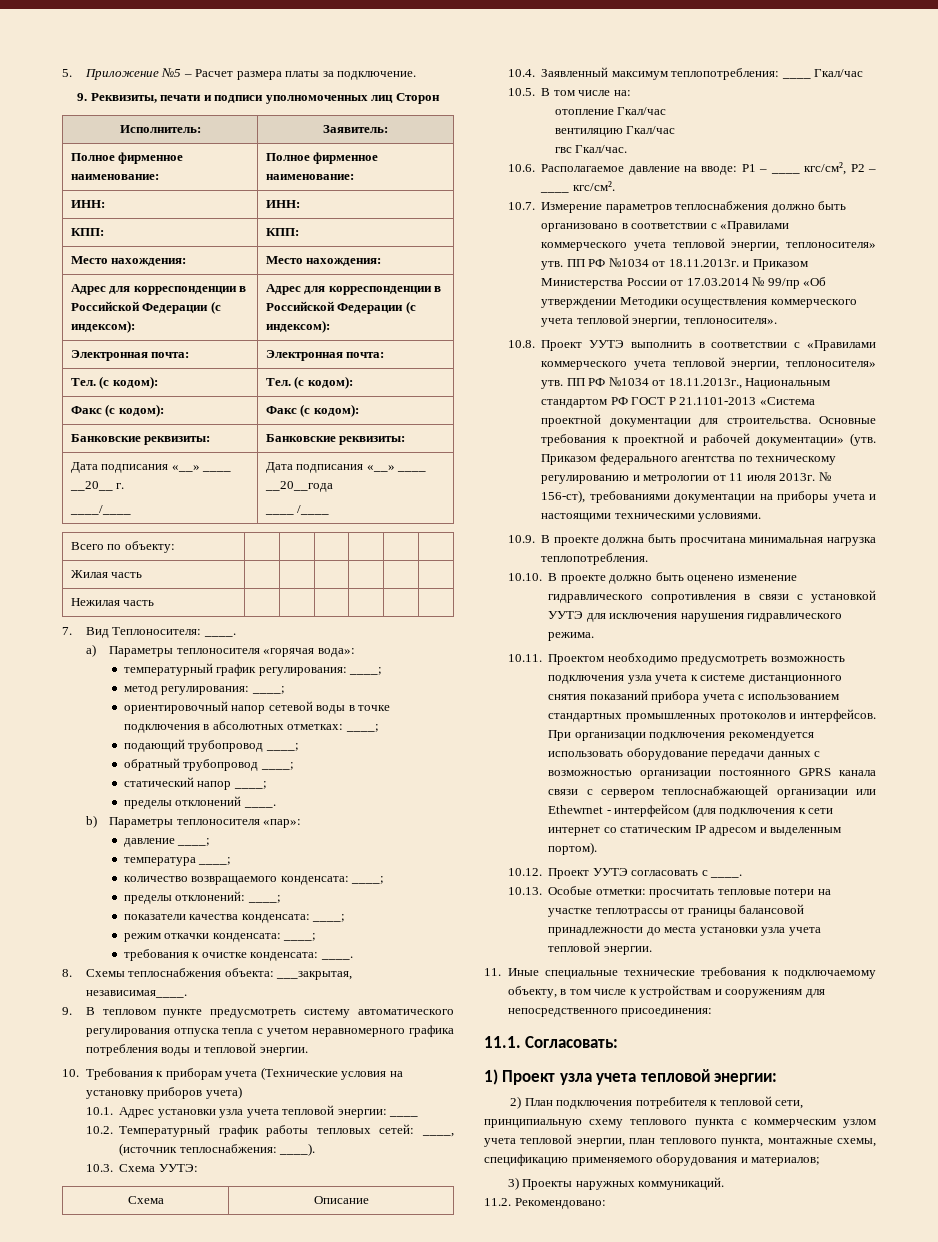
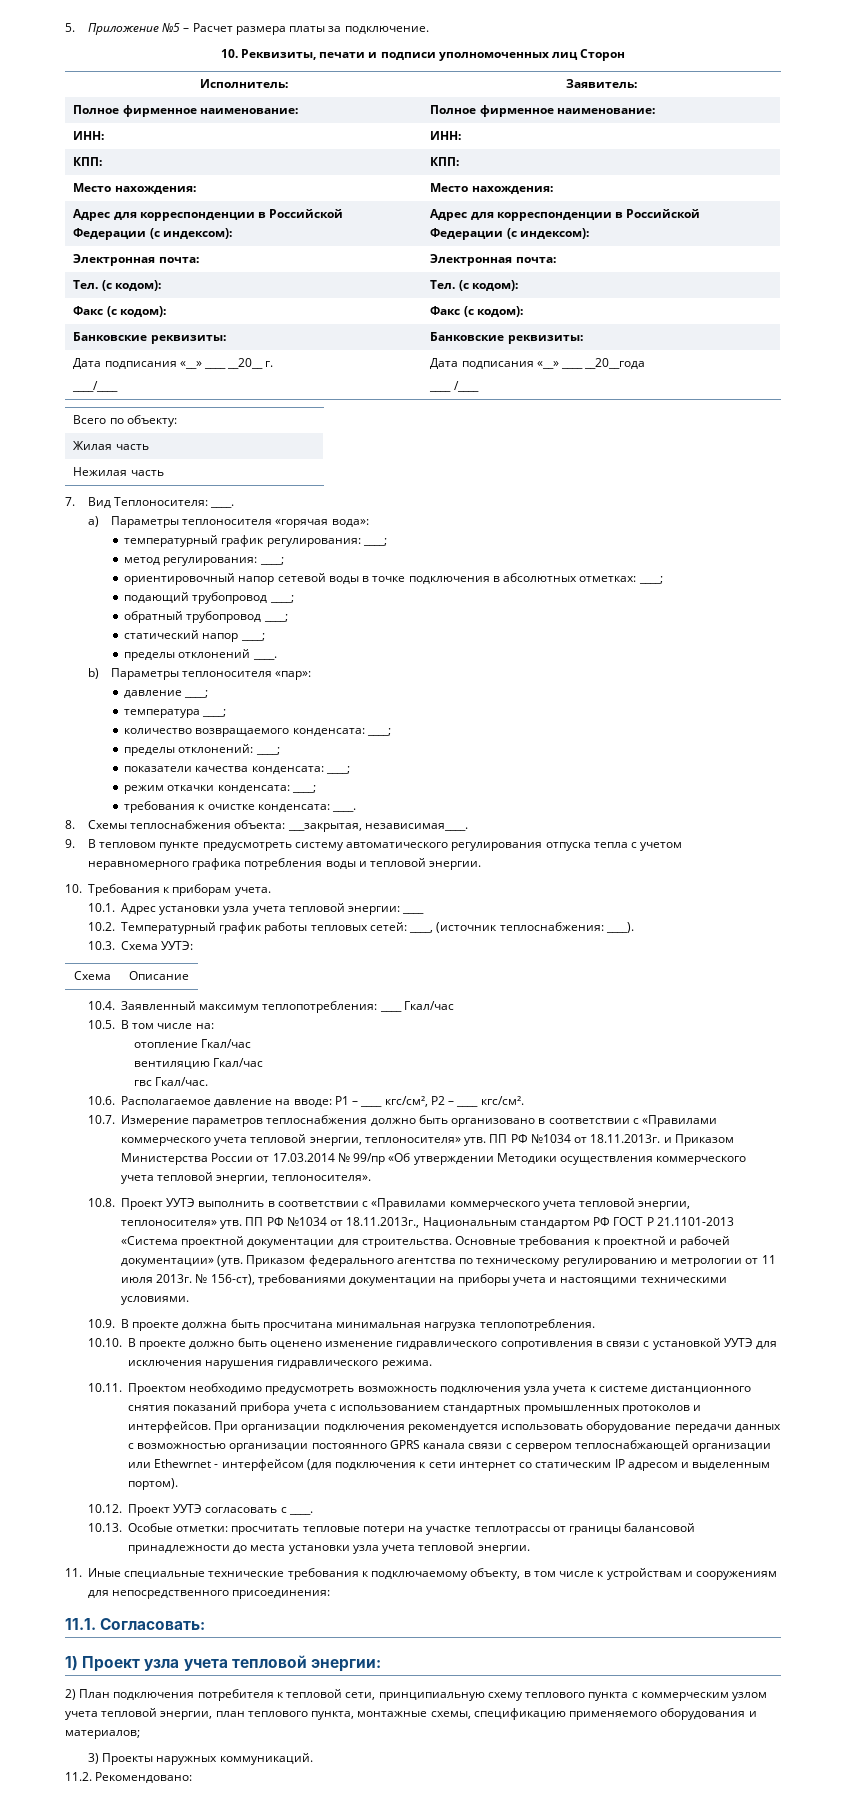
- 9. Реквизиты, печати и подписи уполномоченных лиц Сторон
+ 10. Реквизиты, печати и подписи уполномоченных лиц Сторон
- 10. Требования к приборам учета (Технические условия на установку приборов учета)
+ 10. Требования к приборам учета.

